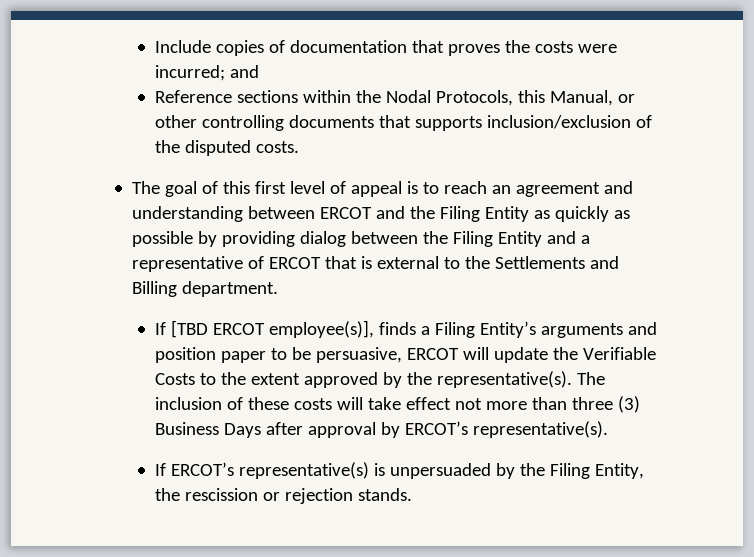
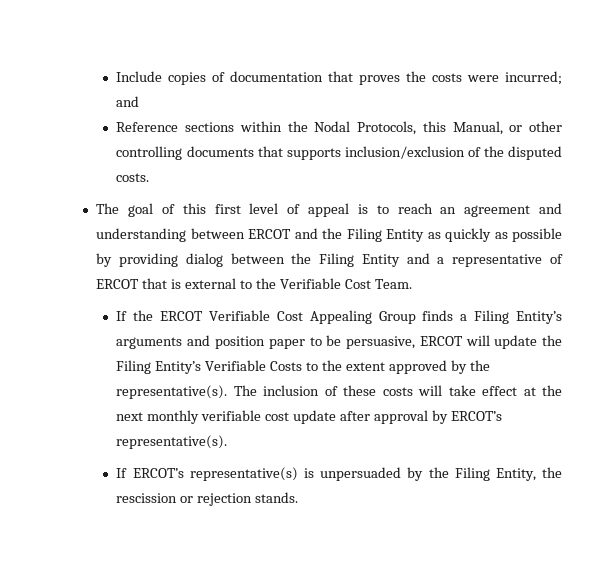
- The goal of this first level of appeal is to reach an agreement and understanding between ERCOT and the Filing Entity as quickly as possible by providing dialog between the Filing Entity and a representative of ERCOT that is external to the Settlements and Billing department.
- If [TBD ERCOT employee(s)], finds a Filing Entity’s arguments and position paper to be persuasive, ERCOT will update the Verifiable Costs to the extent approved by the representative(s).
+ The goal of this first level of appeal is to reach an agreement and understanding between ERCOT and the Filing Entity as quickly as possible by providing dialog between the Filing Entity and a representative of ERCOT that is external to the Verifiable Cost Team.
+ If the ERCOT Verifiable Cost Appealing Group finds a Filing Entity’s arguments and position paper to be persuasive, ERCOT will update the Filing Entity’s Verifiable Costs to the extent approved by the representative(s).
- The inclusion of these costs will take effect not more than three (3) Business Days after approval by ERCOT’s representative(s).
+ The inclusion of these costs will take effect at the next monthly verifiable cost update after approval by ERCOT’s representative(s).

